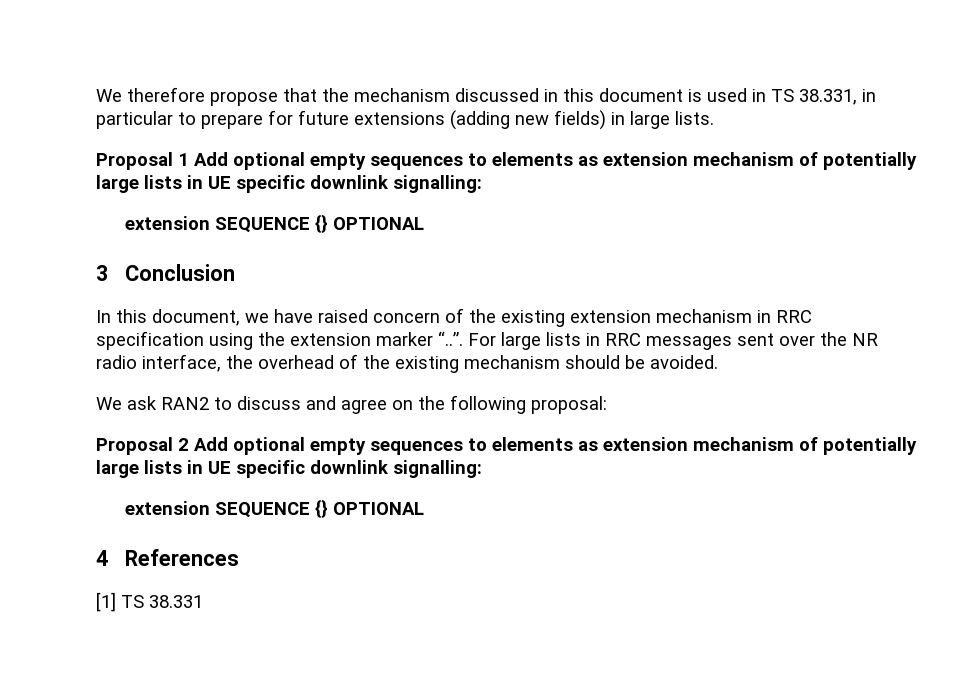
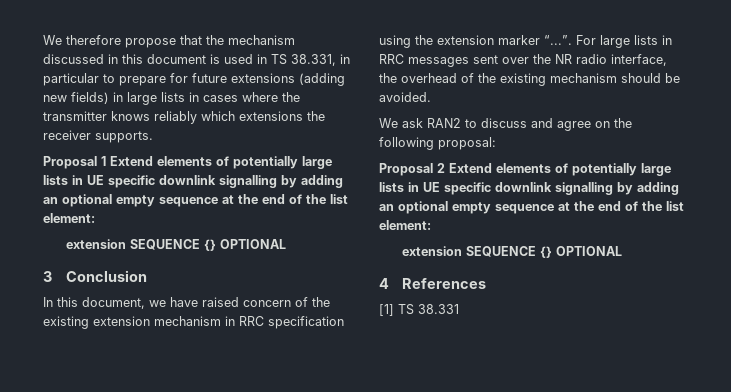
- We therefore propose that the mechanism discussed in this document is used in TS 38.331, in particular to prepare for future extensions (adding new fields) in large lists.
- Proposal 1 Add optional empty sequences to elements as extension mechanism of potentially large lists in UE specific downlink signalling:
+ We therefore propose that the mechanism discussed in this document is used in TS 38.331, in particular to prepare for future extensions (adding new fields) in large lists in cases where the transmitter knows reliably which extensions the receiver supports.
+ Proposal 1 Extend elements of potentially large lists in UE specific downlink signalling by adding an optional empty sequence at the end of the list element:
- In this document, we have raised concern of the existing extension mechanism in RRC specification using the extension marker “..”. For large lists in RRC messages sent over the NR radio interface, the overhead of the existing mechanism should be avoided.
+ In this document, we have raised concern of the existing extension mechanism in RRC specification using the extension marker “...”. For large lists in RRC messages sent over the NR radio interface, the overhead of the existing mechanism should be avoided.
- Proposal 2 Add optional empty sequences to elements as extension mechanism of potentially large lists in UE specific downlink signalling:
+ Proposal 2 Extend elements of potentially large lists in UE specific downlink signalling by adding an optional empty sequence at the end of the list element:

